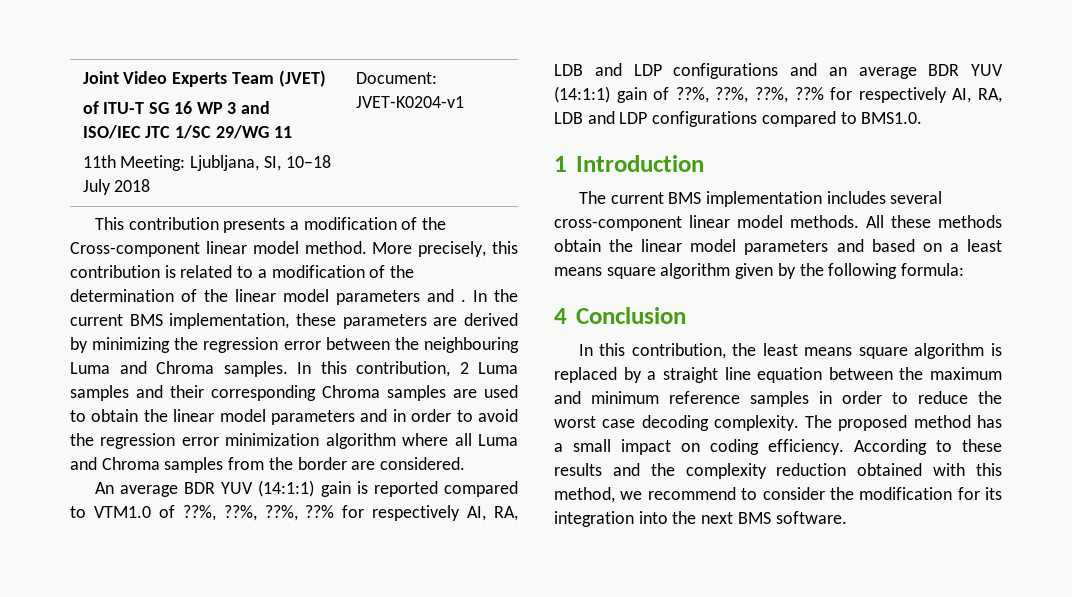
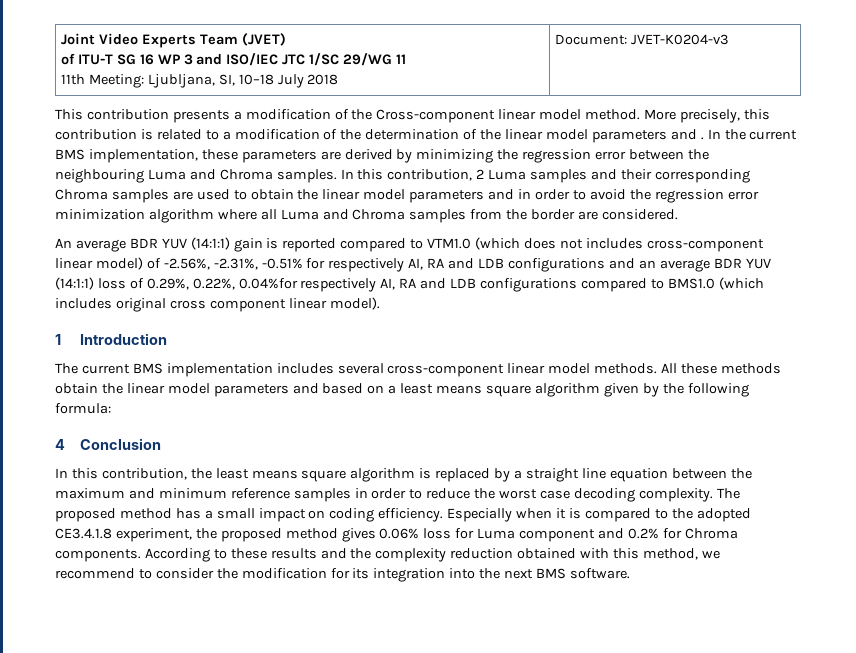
  Joint Video Experts Team (JVET)
  of ITU-T SG 16 WP 3 and ISO/IEC JTC 1/SC 29/WG 11
- 11th Meeting: Ljubljana, SI, 10–18 July 2018 | Document: JVET-K0204-v1
+ 11th Meeting: Ljubljana, SI, 10–18 July 2018 | Document: JVET-K0204-v3
- An average BDR YUV (14:1:1) gain is reported compared to VTM1.0 of ??%, ??%, ??%, ??% for respectively AI, RA, LDB and LDP configurations and an average BDR YUV (14:1:1) gain of ??%, ??%, ??%, ??% for respectively AI, RA, LDB and LDP configurations compared to BMS1.0.
+ An average BDR YUV (14:1:1) gain is reported compared to VTM1.0 (which does not includes cross-component linear model) of -2.56%, -2.31%, -0.51% for respectively AI, RA and LDB configurations and an average BDR YUV (14:1:1) loss of 0.29%, 0.22%, 0.04%for respectively AI, RA and LDB configurations compared to BMS1.0 (which includes original cross component linear model).
+ Especially when it is compared to the adopted CE3.4.1.8 experiment, the proposed method gives 0.06% loss for Luma component and 0.2% for Chroma components.

